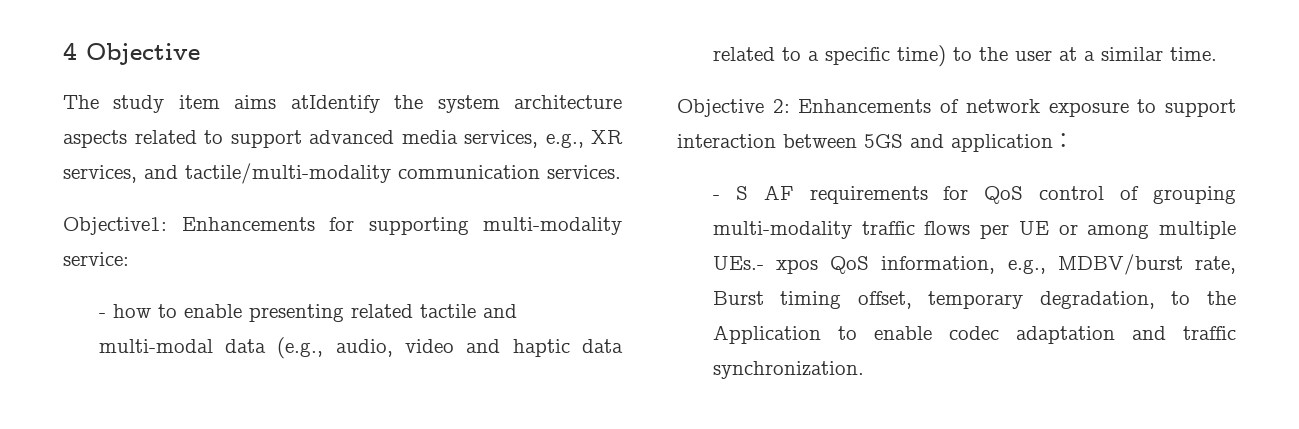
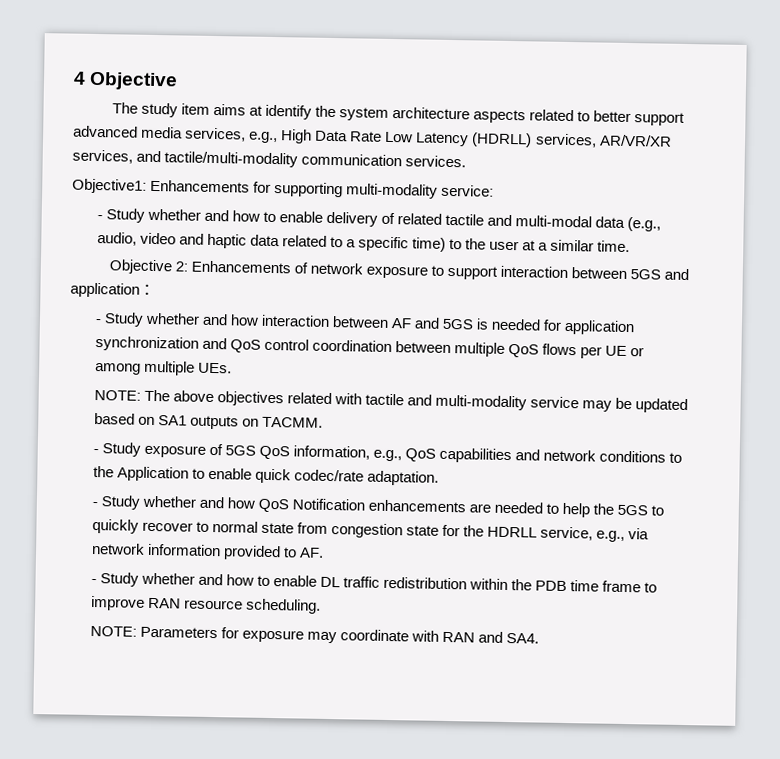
- The study item aims atIdentify the system architecture aspects related to support advanced media services, e.g., XR services, and tactile/multi-modality communication services.
+ The study item aims at identify the system architecture aspects related to better support advanced media services, e.g., High Data Rate Low Latency (HDRLL) services, AR/VR/XR services, and tactile/multi-modality communication services.
- - how to enable presenting related tactile and multi-modal data (e.g., audio, video and haptic data related to a specific time) to the user at a similar time.
+ - Study whether and how to enable delivery of related tactile and multi-modal data (e.g., audio, video and haptic data related to a specific time) to the user at a similar time.
- - S AF requirements for QoS control of grouping multi-modality traffic flows per UE or among multiple UEs.- xpos QoS information, e.g., MDBV/burst rate, Burst timing offset, temporary degradation, to the Application to enable codec adaptation and traffic synchronization.
+ - Study whether and how interaction between AF and 5GS is needed for application synchronization and QoS control coordination between multiple QoS flows per UE or among multiple UEs.
+ NOTE: The above objectives related with tactile and multi-modality service may be updated based on SA1 outputs on TACMM.
+ - Study exposure of 5GS QoS information, e.g., QoS capabilities and network conditions to the Application to enable quick codec/rate adaptation.
+ - Study whether and how QoS Notification enhancements are needed to help the 5GS to quickly recover to normal state from congestion state for the HDRLL service, e.g., via network information provided to AF.
+ - Study whether and how to enable DL traffic redistribution within the PDB time frame to improve RAN resource scheduling.
+ NOTE: Parameters for exposure may coordinate with RAN and SA4.

